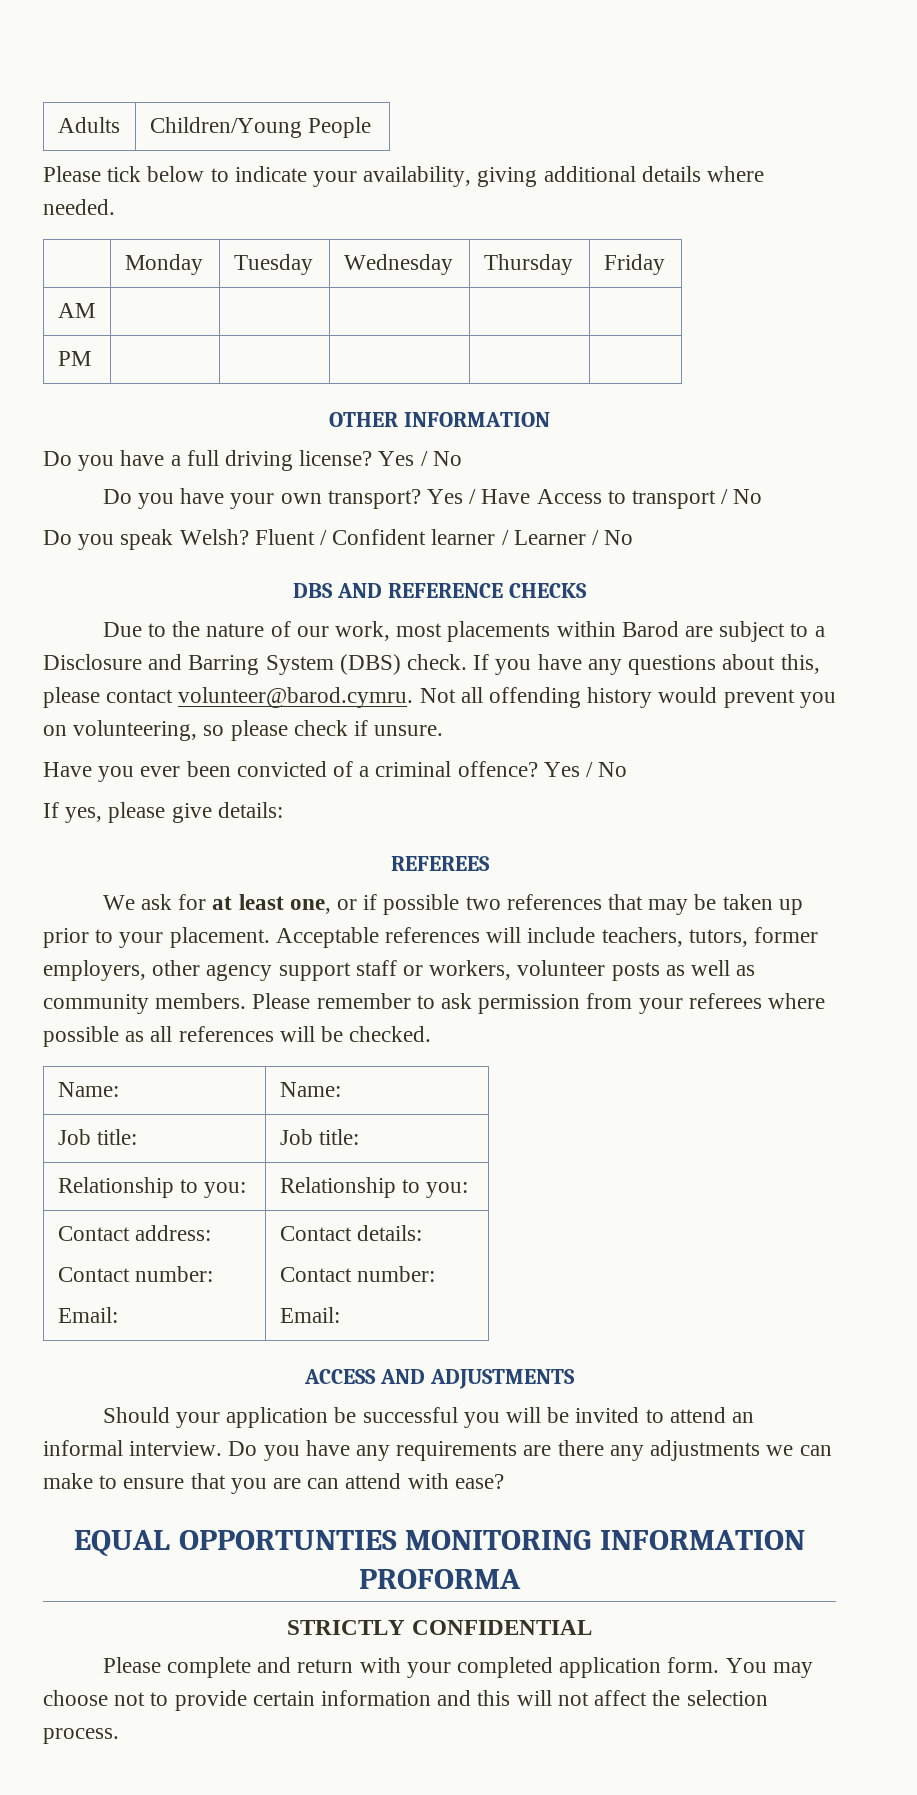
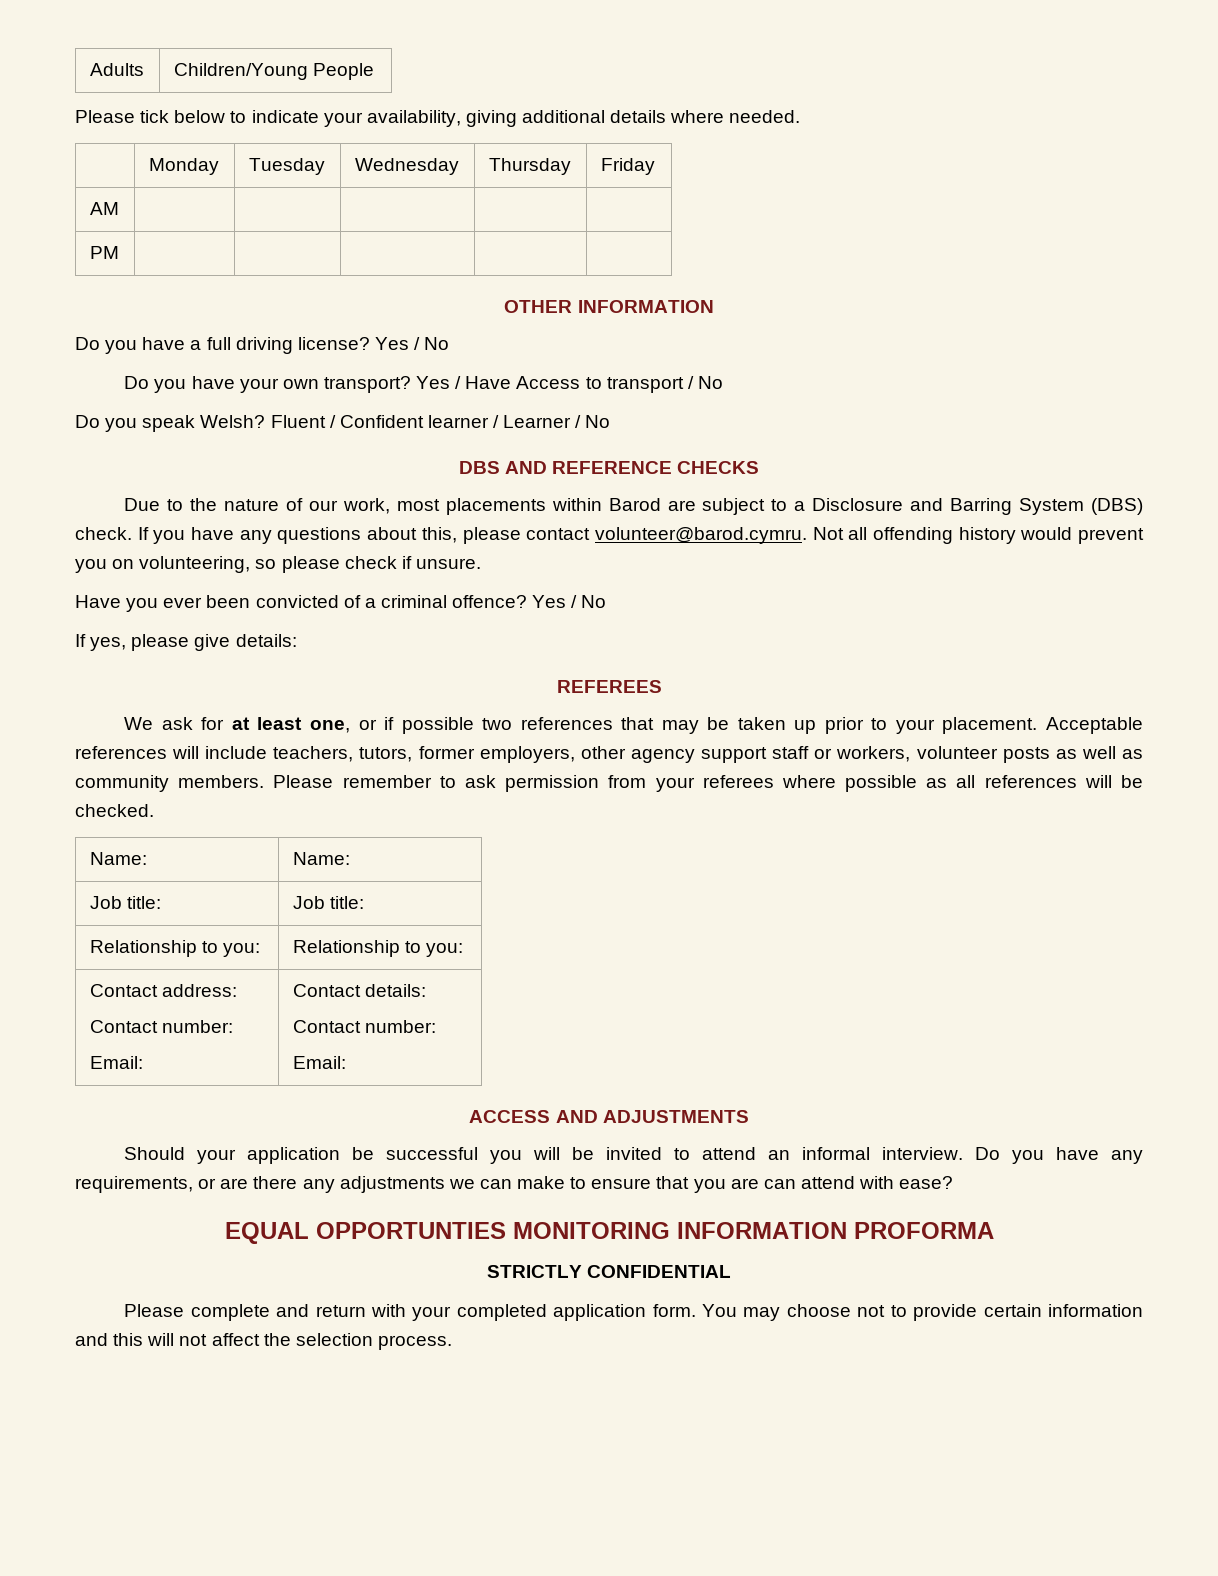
- Do you have any requirements are there any adjustments we can make to ensure that you are can attend with ease?
+ Do you have any requirements, or are there any adjustments we can make to ensure that you are can attend with ease?

